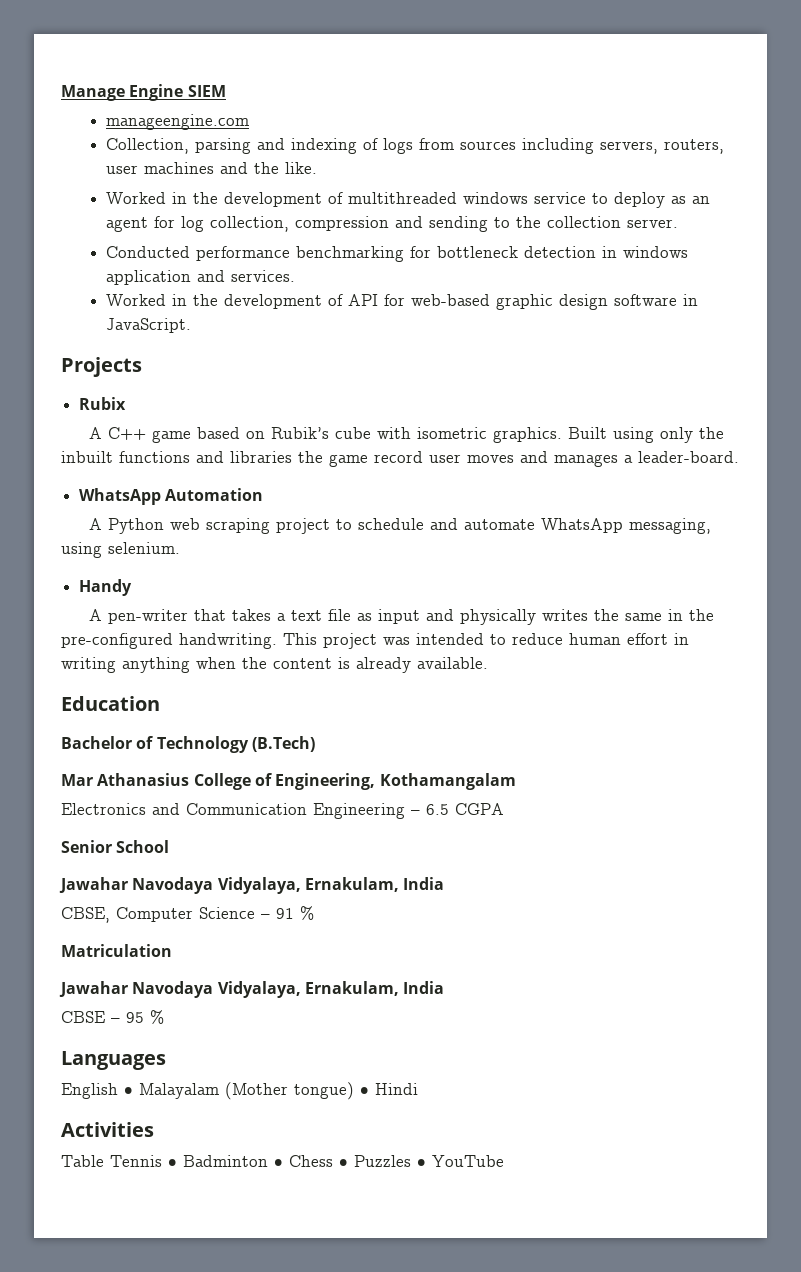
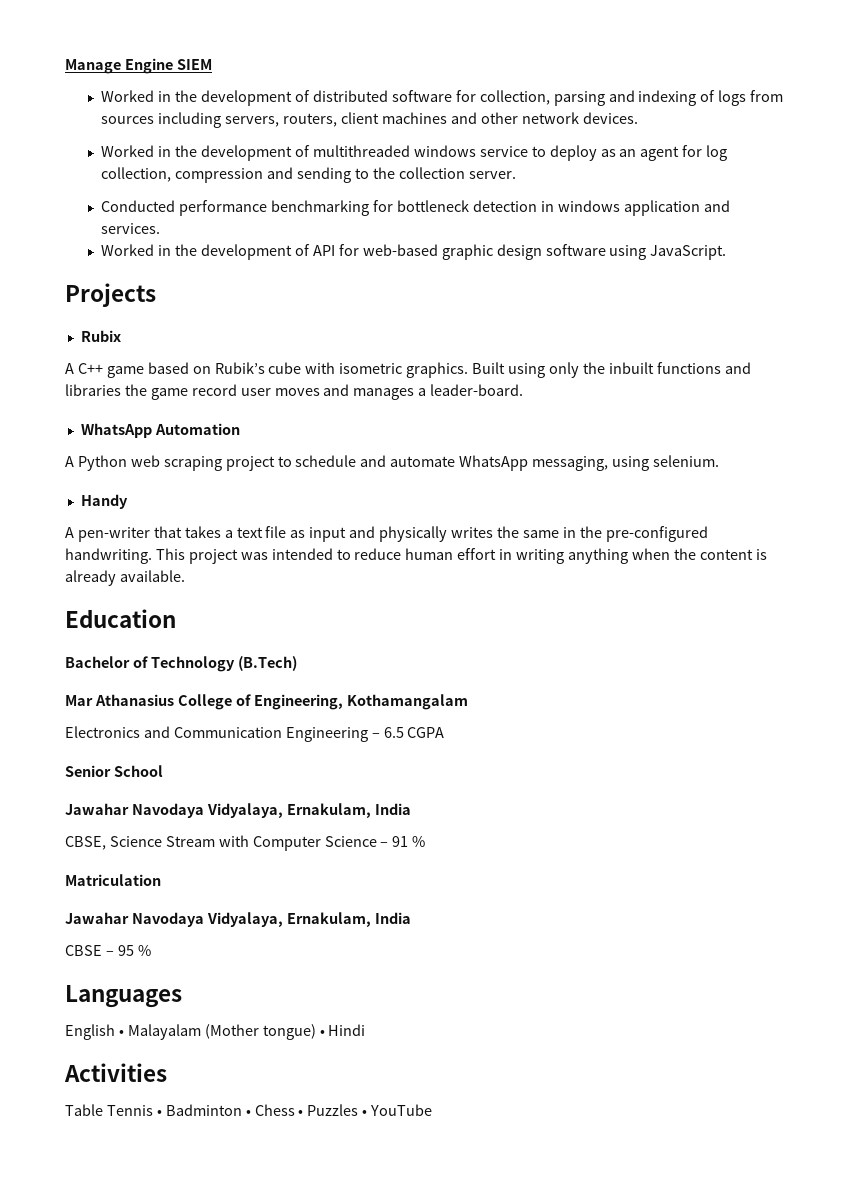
- manageengine.com
- Collection, parsing and indexing of logs from sources including servers, routers, user machines and the like.
+ Worked in the development of distributed software for collection, parsing and indexing of logs from sources including servers, routers, client machines and other network devices.
- Worked in the development of API for web-based graphic design software in JavaScript.
+ Worked in the development of API for web-based graphic design software using JavaScript.
- CBSE, Computer Science – 91 %
+ CBSE, Science Stream with Computer Science – 91 %

